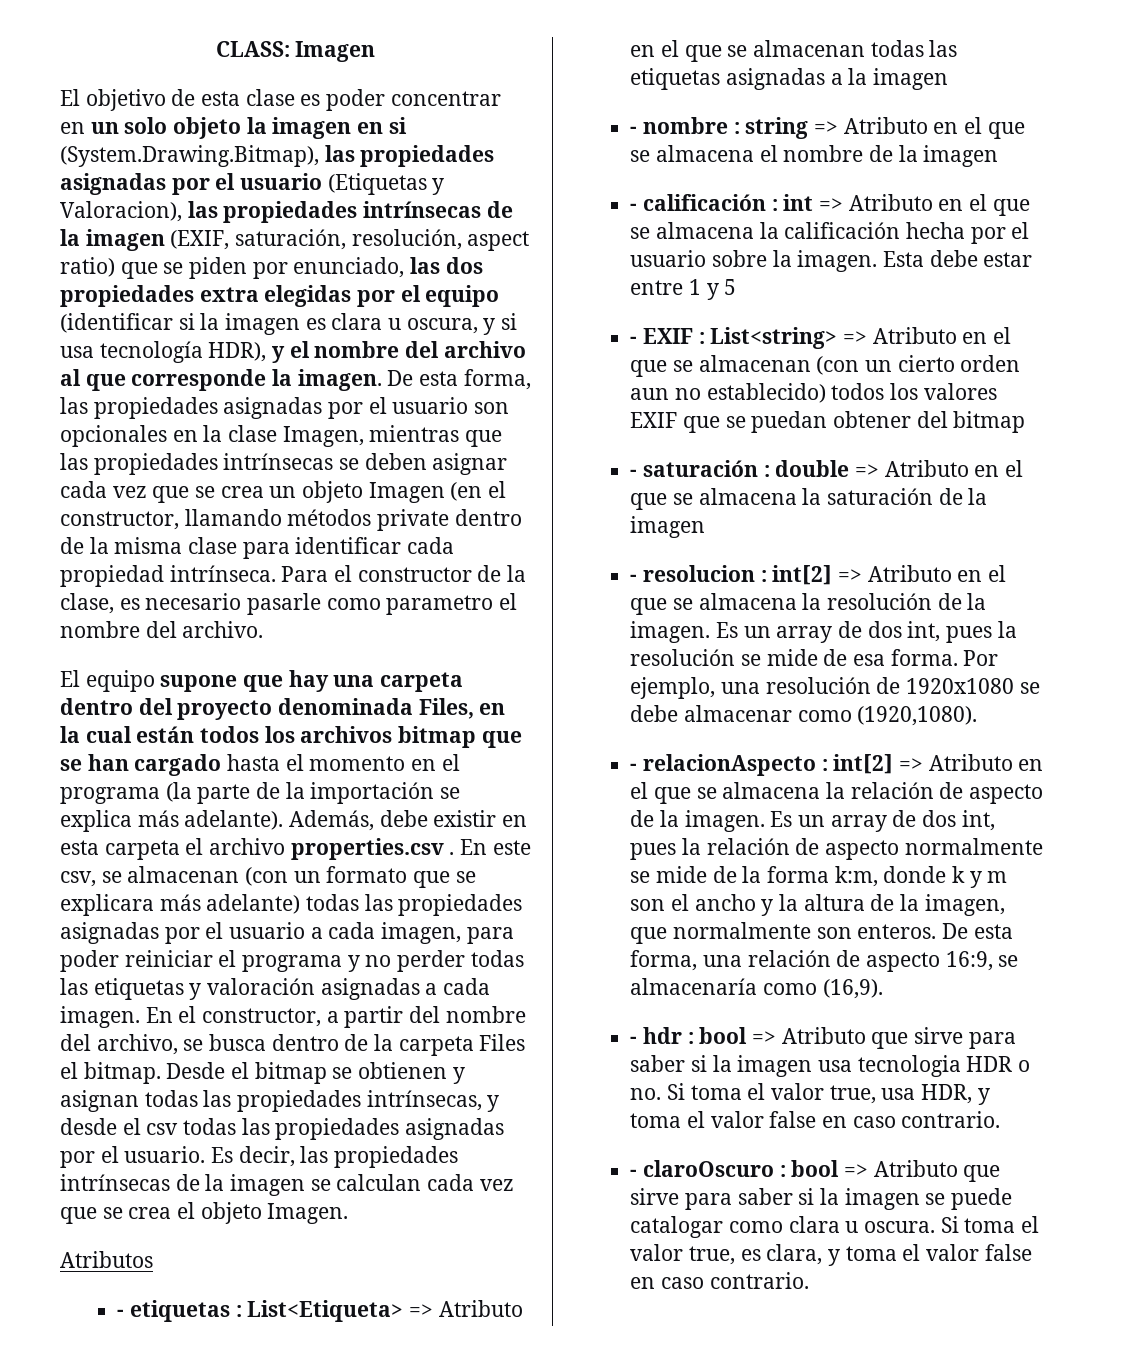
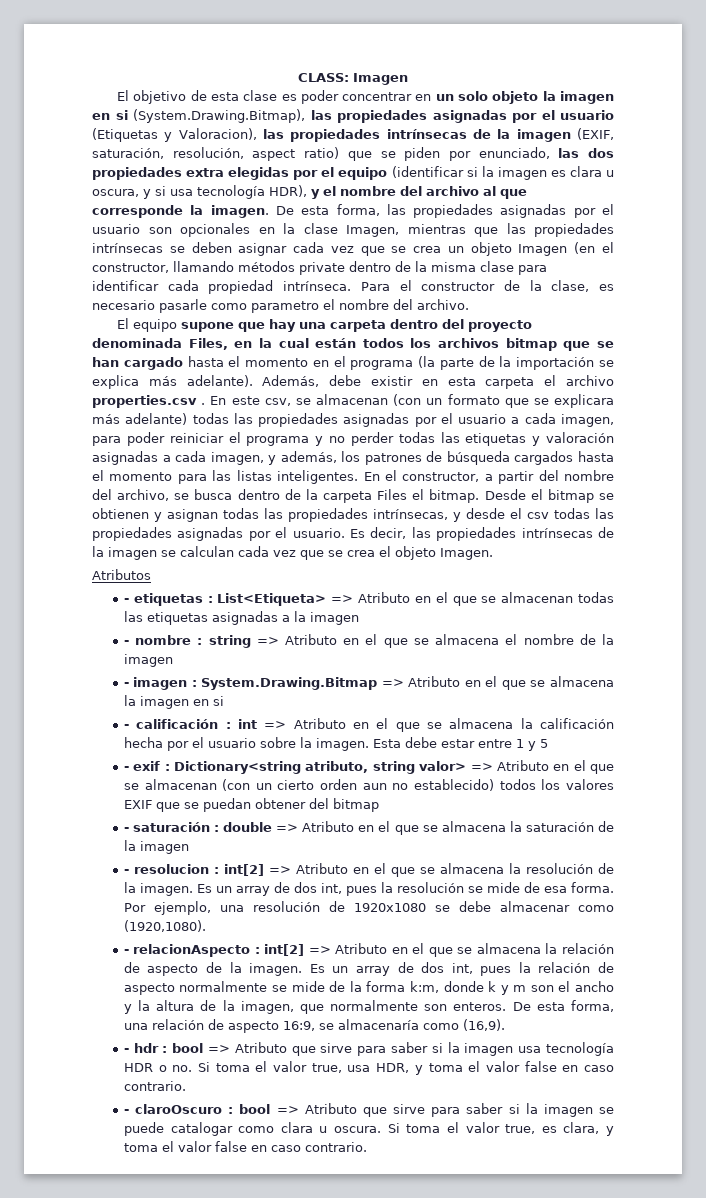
- En este csv, se almacenan (con un formato que se explicara más adelante) todas las propiedades asignadas por el usuario a cada imagen, para poder reiniciar el programa y no perder todas las etiquetas y valoración asignadas a cada imagen.
+ En este csv, se almacenan (con un formato que se explicara más adelante) todas las propiedades asignadas por el usuario a cada imagen, para poder reiniciar el programa y no perder todas las etiquetas y valoración asignadas a cada imagen, y además, los patrones de búsqueda cargados hasta el momento para las listas inteligentes.
+ - imagen : System.Drawing.Bitmap => Atributo en el que se almacena la imagen en si
- - EXIF : List<string> => Atributo en el que se almacenan (con un cierto orden aun no establecido) todos los valores EXIF que se puedan obtener del bitmap
+ - exif : Dictionary<string atributo, string valor> => Atributo en el que se almacenan (con un cierto orden aun no establecido) todos los valores EXIF que se puedan obtener del bitmap
- - hdr : bool => Atributo que sirve para saber si la imagen usa tecnologia HDR o no. Si toma el valor true, usa HDR, y toma el valor false en caso contrario.
+ - hdr : bool => Atributo que sirve para saber si la imagen usa tecnología HDR o no. Si toma el valor true, usa HDR, y toma el valor false en caso contrario.

